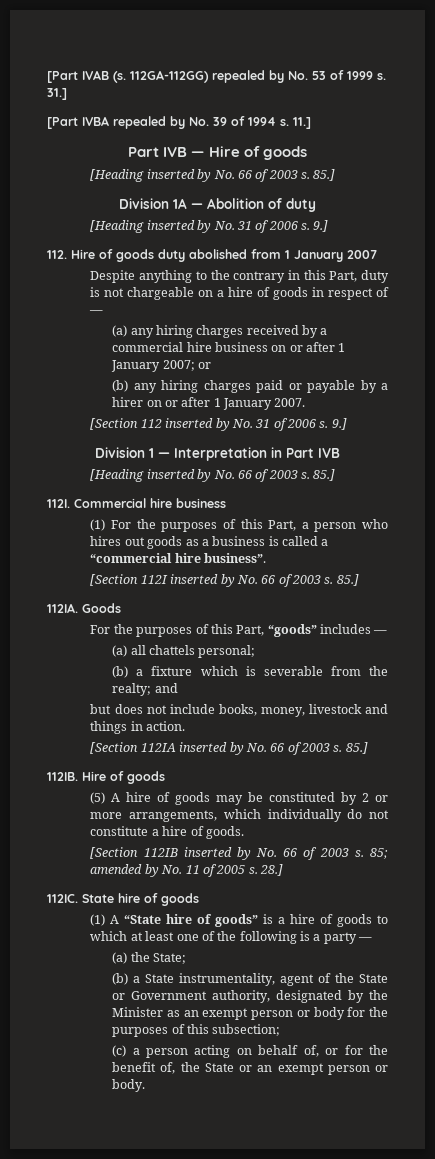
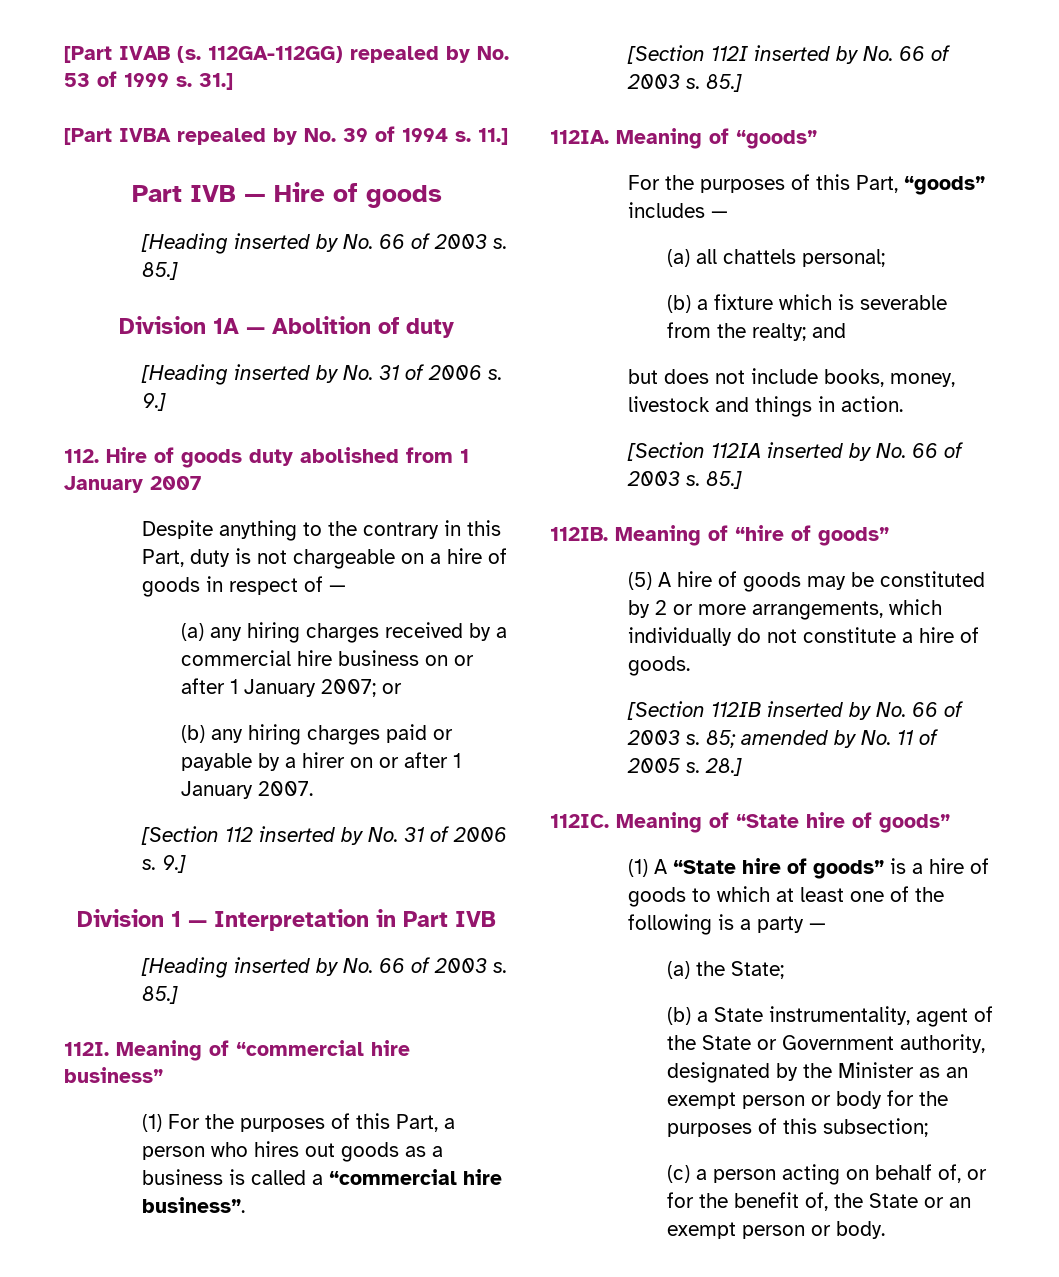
- Commercial hire business
+ Meaning of “commercial hire business”
- Goods
+ Meaning of “goods”
- 112IB. Hire of goods
+ 112IB. Meaning of “hire of goods”
- State hire of goods
+ Meaning of “State hire of goods”

